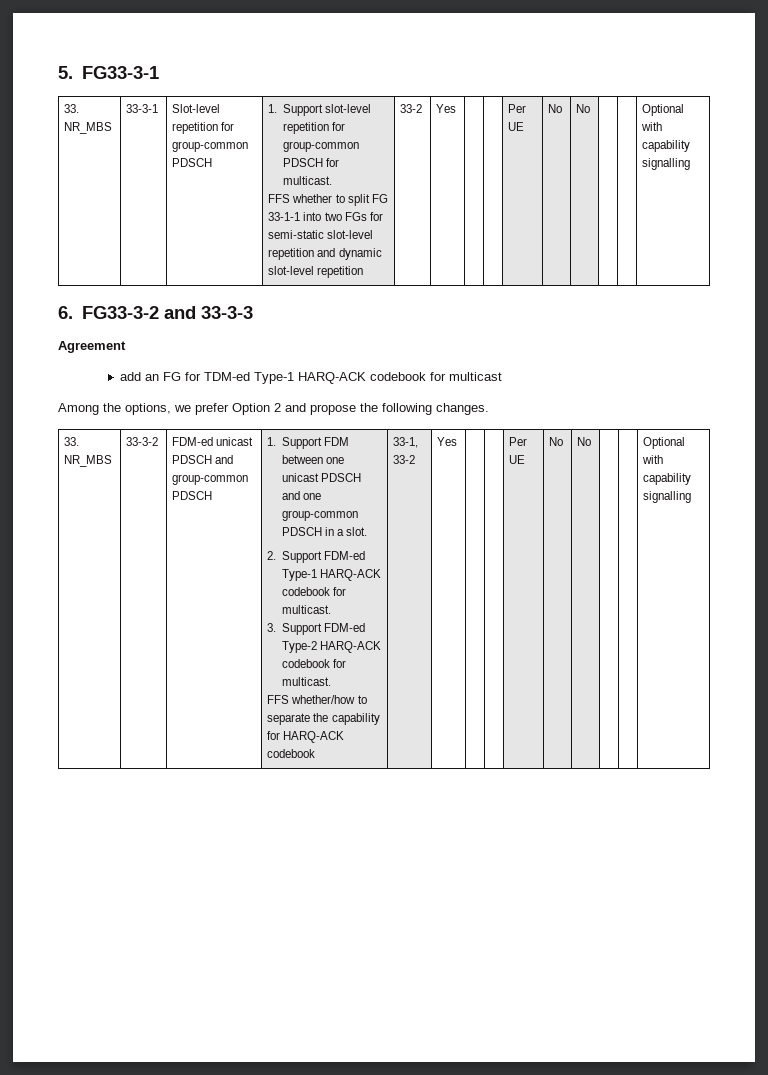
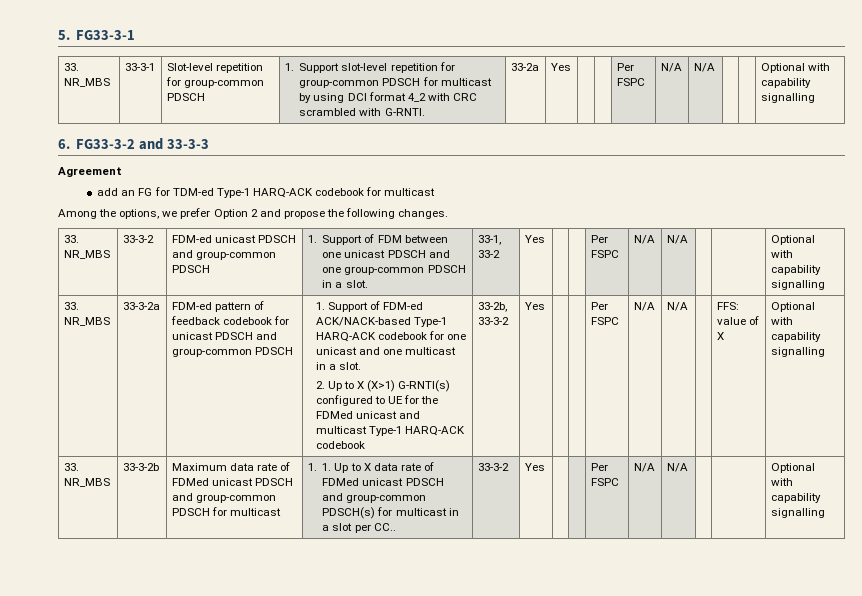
- 1. Support slot-level repetition for group-common PDSCH for multicast.
- FFS whether to split FG 33-1-1 into two FGs for semi-static slot-level repetition and dynamic slot-level repetition | 33-2 | Yes | | | Per UE | No | No
+ 1. Support slot-level repetition for group-common PDSCH for multicast by using DCI format 4_2 with CRC scrambled with G-RNTI. | 33-2a | Yes | | | Per FSPC | N/A | N/A
- 1. Support FDM between one unicast PDSCH and one group-common PDSCH in a slot.
+ 1. Support of FDM between one unicast PDSCH and one group-common PDSCH in a slot.
- 2. Support FDM-ed Type-1 HARQ-ACK codebook for multicast.
- 3. Support FDM-ed Type-2 HARQ-ACK codebook for multicast.
- FFS whether/how to separate the capability for HARQ-ACK codebook
- 33-1, 33-2 | Yes | | | Per UE | No | No | | | Optional with capability signalling
+ 33-1, 33-2 | Yes | | | Per FSPC | N/A | N/A | | | Optional with capability signalling
+ 33. NR_MBS | 33-3-2a | FDM-ed pattern of feedback codebook for unicast PDSCH and group-common PDSCH | 1. Support of FDM-ed ACK/NACK-based Type-1 HARQ-ACK codebook for one unicast and one multicast in a slot.
+ 2. Up to X (X>1) G-RNTI(s) configured to UE for the FDMed unicast and multicast Type-1 HARQ-ACK codebook | 33-2b, 33-3-2 | Yes | | | Per FSPC | N/A | N/A | | FFS: value of X | Optional with capability signalling
+ 33. NR_MBS | 33-3-2b | Maximum data rate of FDMed unicast PDSCH and group-common PDSCH for multicast | 1. 1. Up to X data rate of FDMed unicast PDSCH and group-common PDSCH(s) for multicast in a slot per CC.. | 33-3-2 | Yes | | | Per FSPC | N/A | N/A | | | Optional with capability signalling

